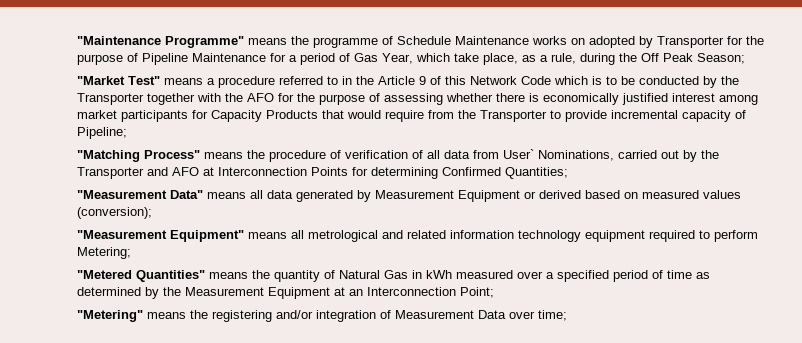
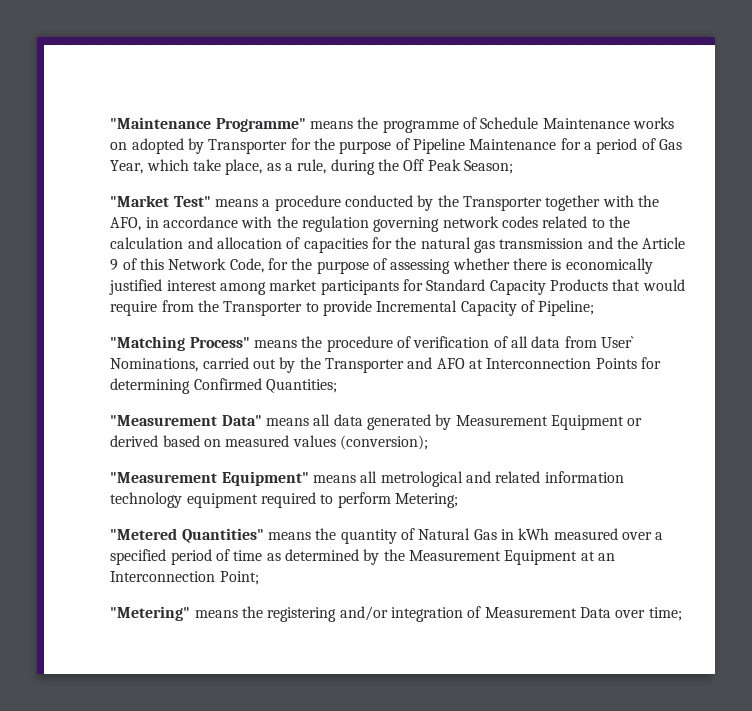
- "Market Test" means a procedure referred to in the Article 9 of this Network Code which is to be conducted by the Transporter together with the AFO for the purpose of assessing whether there is economically justified interest among market participants for Capacity Products that would require from the Transporter to provide incremental capacity of Pipeline;
+ "Market Test" means a procedure conducted by the Transporter together with the AFO, in accordance with the regulation governing network codes related to the calculation and allocation of capacities for the natural gas transmission and the Article 9 of this Network Code, for the purpose of assessing whether there is economically justified interest among market participants for Standard Capacity Products that would require from the Transporter to provide Incremental Capacity of Pipeline;

